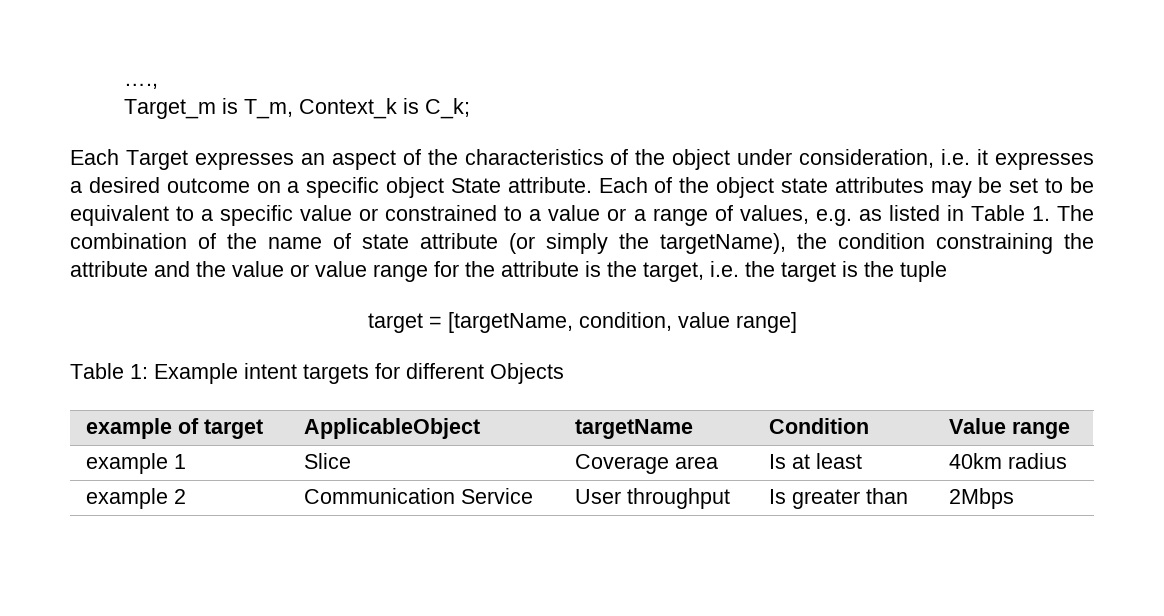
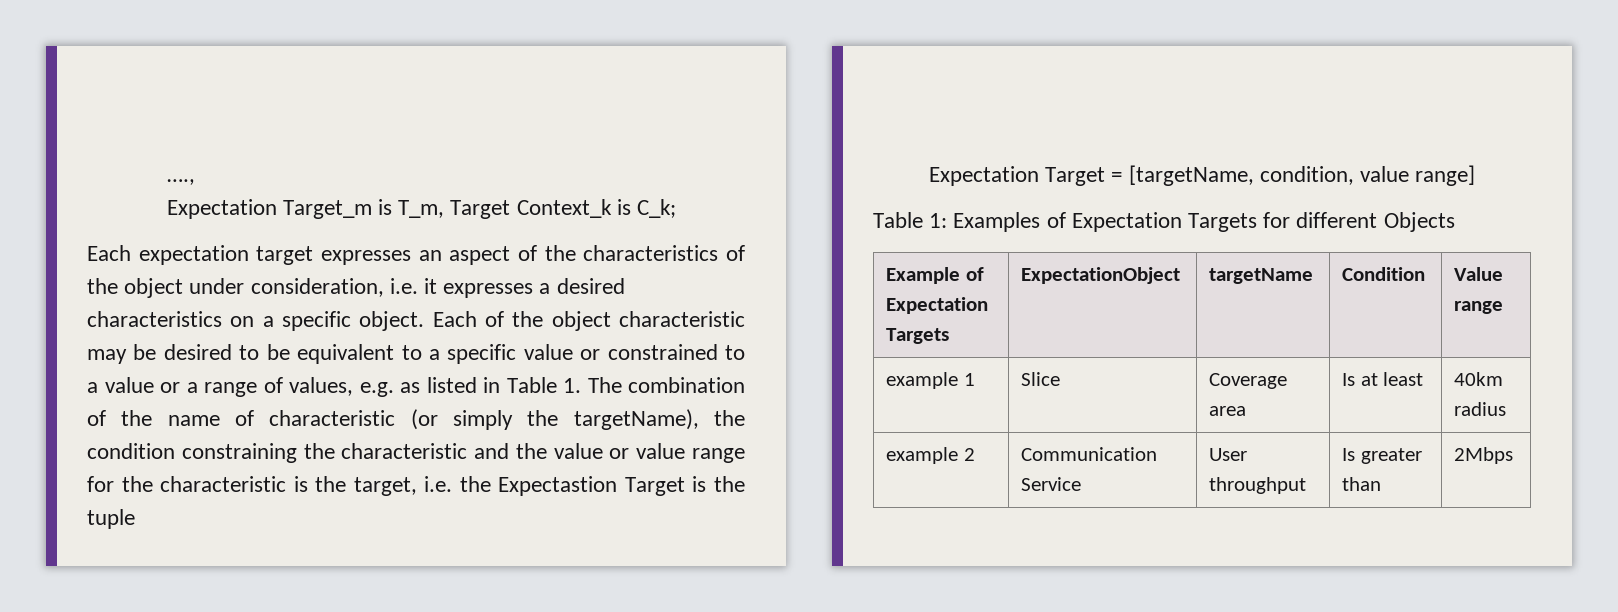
- Target_m is T_m, Context_k is C_k;
+ Expectation Target_m is T_m, Target Context_k is C_k;
- Each Target expresses an aspect of the characteristics of the object under consideration, i.e. it expresses a desired outcome on a specific object State attribute.
+ Each expectation target expresses an aspect of the characteristics of the object under consideration, i.e. it expresses a desired characteristics on a specific object.
- Each of the object state attributes may be set to be equivalent to a specific value or constrained to a value or a range of values, e.g. as listed in Table 1. The combination of the name of state attribute (or simply the targetName), the condition constraining the attribute and the value or value range for the attribute is the target, i.e. the target is the tuple
+ Each of the object characteristic may be desired to be equivalent to a specific value or constrained to a value or a range of values, e.g. as listed in Table 1. The combination of the name of characteristic (or simply the targetName), the condition constraining the characteristic and the value or value range for the characteristic is the target, i.e. the Expectastion Target is the tuple
- target = [targetName, condition, value range]
+ Expectation Target = [targetName, condition, value range]
- Table 1: Example intent targets for different Objects
+ Table 1: Examples of Expectation Targets for different Objects
- example of target | ApplicableObject | targetName | Condition | Value range
+ Example of Expectation Targets | ExpectationObject | targetName | Condition | Value range

